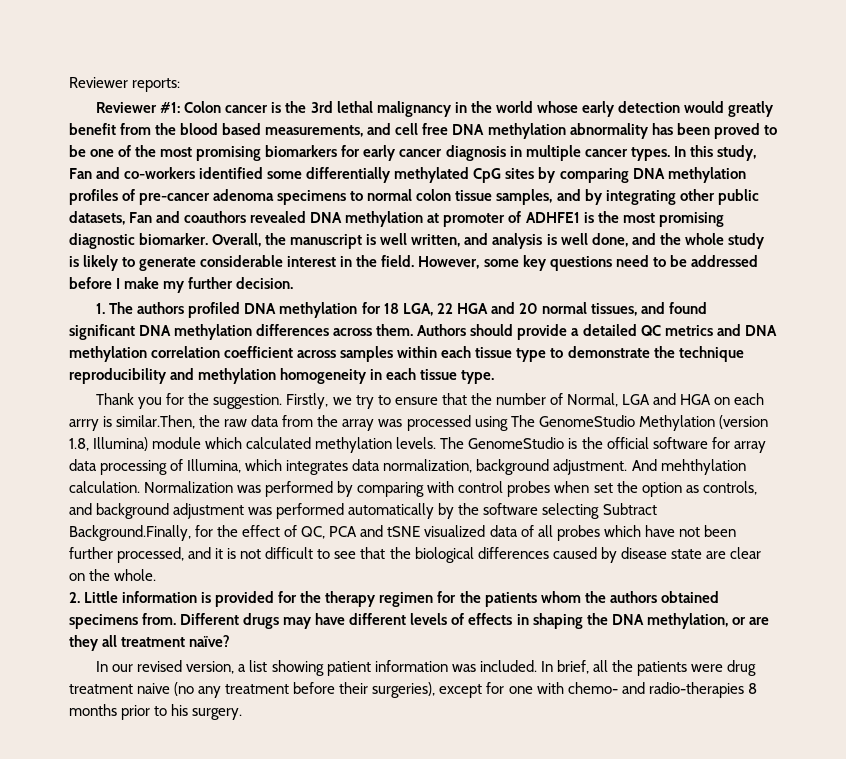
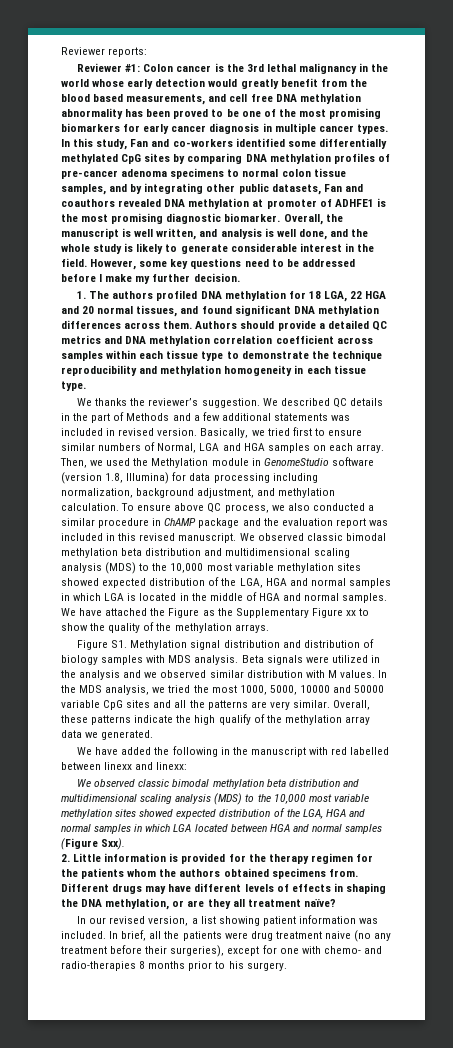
- Thank you for the suggestion. Firstly, we try to ensure that the number of Normal, LGA and HGA on each arrry is similar.Then, the raw data from the array was processed using The GenomeStudio Methylation (version 1.8, Illumina) module which calculated methylation levels. The GenomeStudio is the official software for array data processing of Illumina, which integrates data normalization, background adjustment. And mehthylation calculation. Normalization was performed by comparing with control probes when set the option as controls, and background adjustment was performed automatically by the software selecting Subtract Background.Finally, for the effect of QC, PCA and tSNE visualized data of all probes which have not been further processed, and it is not difficult to see that the biological differences caused by disease state are clear on the whole.
+ We thanks the reviewer’s suggestion. We described QC details in the part of Methods and a few additional statements was included in revised version. Basically, we tried first to ensure similar numbers of Normal, LGA and HGA samples on each array. Then, we used the Methylation module in GenomeStudio software (version 1.8, Illumina) for data processing including normalization, background adjustment, and methylation calculation. To ensure above QC process, we also conducted a similar procedure in ChAMP package and the evaluation report was included in this revised manuscript. We observed classic bimodal methylation beta distribution and multidimensional scaling analysis (MDS) to the 10,000 most variable methylation sites showed expected distribution of the LGA, HGA and normal samples in which LGA is located in the middle of HGA and normal samples. We have attached the Figure as the Supplementary Figure xx to show the quality of the methylation arrays.
+ Figure S1. Methylation signal distribution and distribution of biology samples with MDS analysis. Beta signals were utilized in the analysis and we observed similar distribution with M values. In the MDS analysis, we tried the most 1000, 5000, 10000 and 50000 variable CpG sites and all the patterns are very similar. Overall, these patterns indicate the high qualify of the methylation array data we generated.
+ We have added the following in the manuscript with red labelled between linexx and linexx:
+ We observed classic bimodal methylation beta distribution and multidimensional scaling analysis (MDS) to the 10,000 most variable methylation sites showed expected distribution of the LGA, HGA and normal samples in which LGA located between HGA and normal samples (Figure Sxx).

